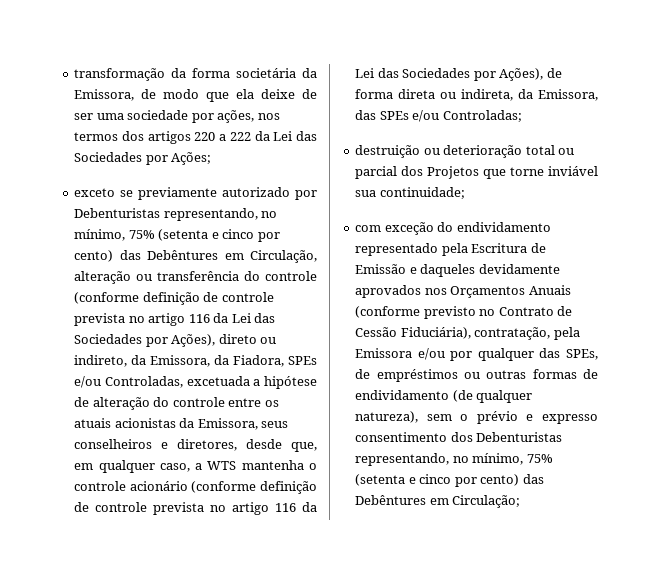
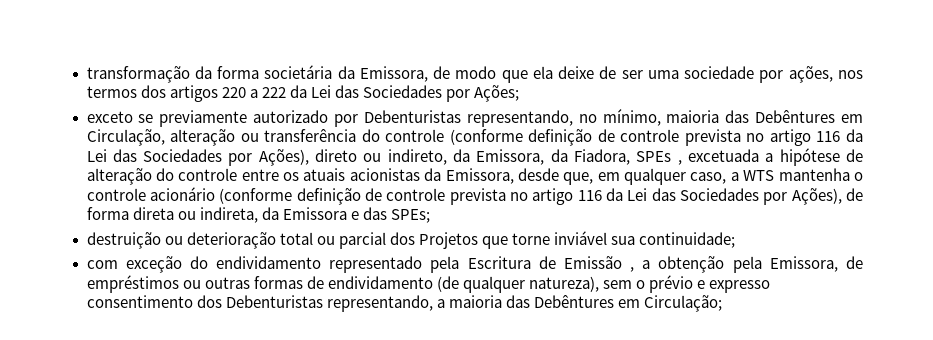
- exceto se previamente autorizado por Debenturistas representando, no mínimo, 75% (setenta e cinco por cento) das Debêntures em Circulação, alteração ou transferência do controle (conforme definição de controle prevista no artigo 116 da Lei das Sociedades por Ações), direto ou indireto, da Emissora, da Fiadora, SPEs e/ou Controladas, excetuada a hipótese de alteração do controle entre os atuais acionistas da Emissora, seus conselheiros e diretores, desde que, em qualquer caso, a WTS mantenha o controle acionário (conforme definição de controle prevista no artigo 116 da Lei das Sociedades por Ações), de forma direta ou indireta, da Emissora, das SPEs e/ou Controladas;
+ exceto se previamente autorizado por Debenturistas representando, no mínimo, maioria das Debêntures em Circulação, alteração ou transferência do controle (conforme definição de controle prevista no artigo 116 da Lei das Sociedades por Ações), direto ou indireto, da Emissora, da Fiadora, SPEs , excetuada a hipótese de alteração do controle entre os atuais acionistas da Emissora, desde que, em qualquer caso, a WTS mantenha o controle acionário (conforme definição de controle prevista no artigo 116 da Lei das Sociedades por Ações), de forma direta ou indireta, da Emissora e das SPEs;
- com exceção do endividamento representado pela Escritura de Emissão e daqueles devidamente aprovados nos Orçamentos Anuais (conforme previsto no Contrato de Cessão Fiduciária), contratação, pela Emissora e/ou por qualquer das SPEs, de empréstimos ou outras formas de endividamento (de qualquer natureza), sem o prévio e expresso consentimento dos Debenturistas representando, no mínimo, 75% (setenta e cinco por cento) das Debêntures em Circulação;
+ com exceção do endividamento representado pela Escritura de Emissão , a obtenção pela Emissora, de empréstimos ou outras formas de endividamento (de qualquer natureza), sem o prévio e expresso consentimento dos Debenturistas representando, a maioria das Debêntures em Circulação;

